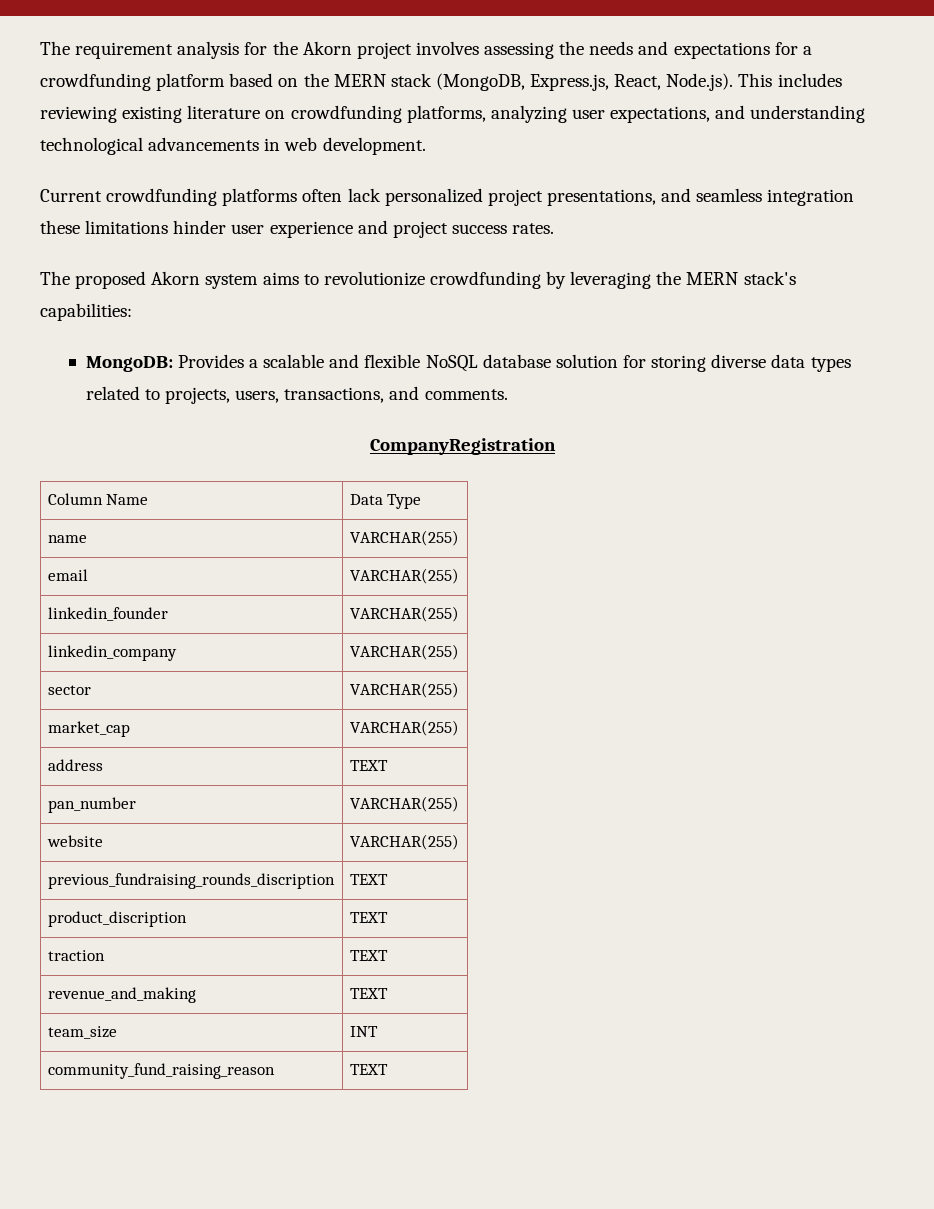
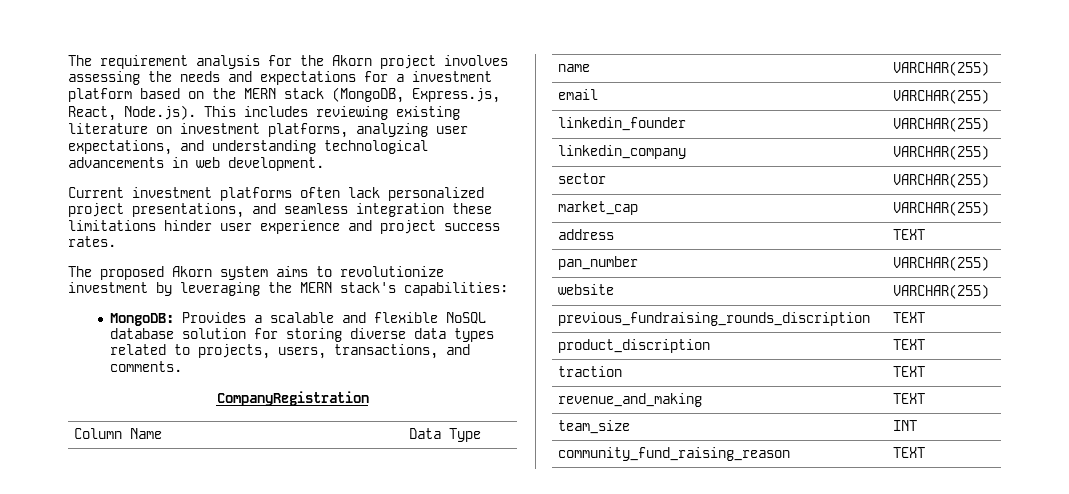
- The requirement analysis for the Akorn project involves assessing the needs and expectations for a crowdfunding platform based on the MERN stack (MongoDB, Express.js, React, Node.js). This includes reviewing existing literature on crowdfunding platforms, analyzing user expectations, and understanding technological advancements in web development.
+ The requirement analysis for the Akorn project involves assessing the needs and expectations for a investment platform based on the MERN stack (MongoDB, Express.js, React, Node.js). This includes reviewing existing literature on investment platforms, analyzing user expectations, and understanding technological advancements in web development.
- Current crowdfunding platforms often lack personalized project presentations, and seamless integration these limitations hinder user experience and project success rates.
+ Current investment platforms often lack personalized project presentations, and seamless integration these limitations hinder user experience and project success rates.
- The proposed Akorn system aims to revolutionize crowdfunding by leveraging the MERN stack's capabilities:
+ The proposed Akorn system aims to revolutionize investment by leveraging the MERN stack's capabilities:

